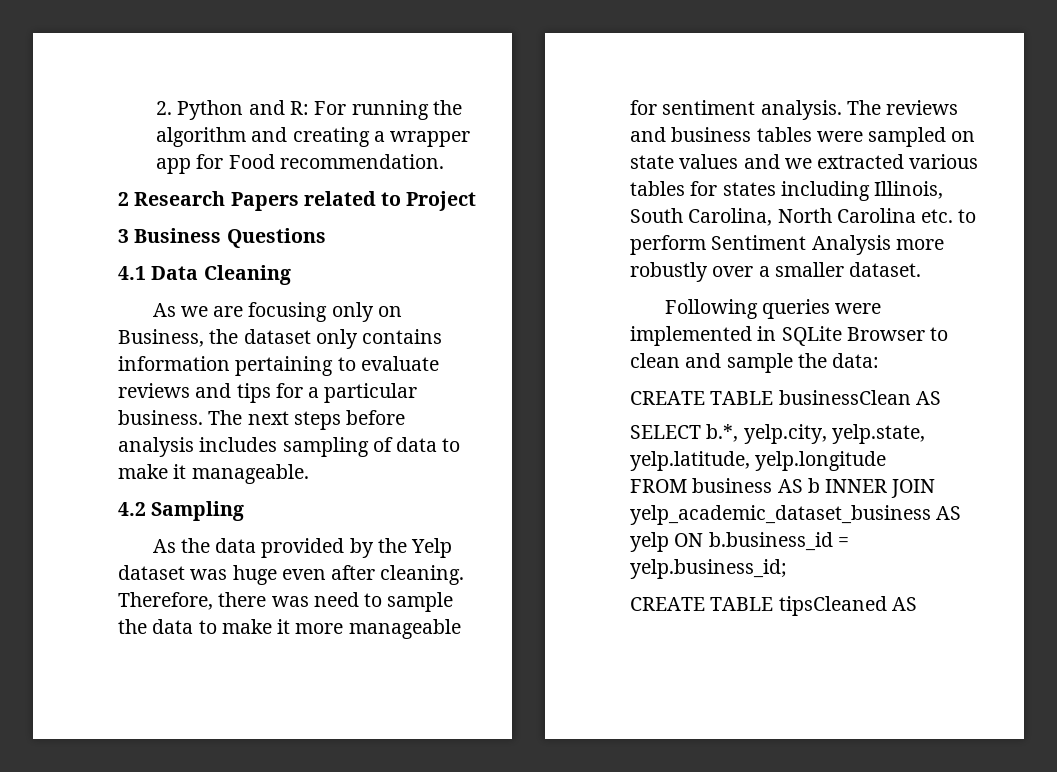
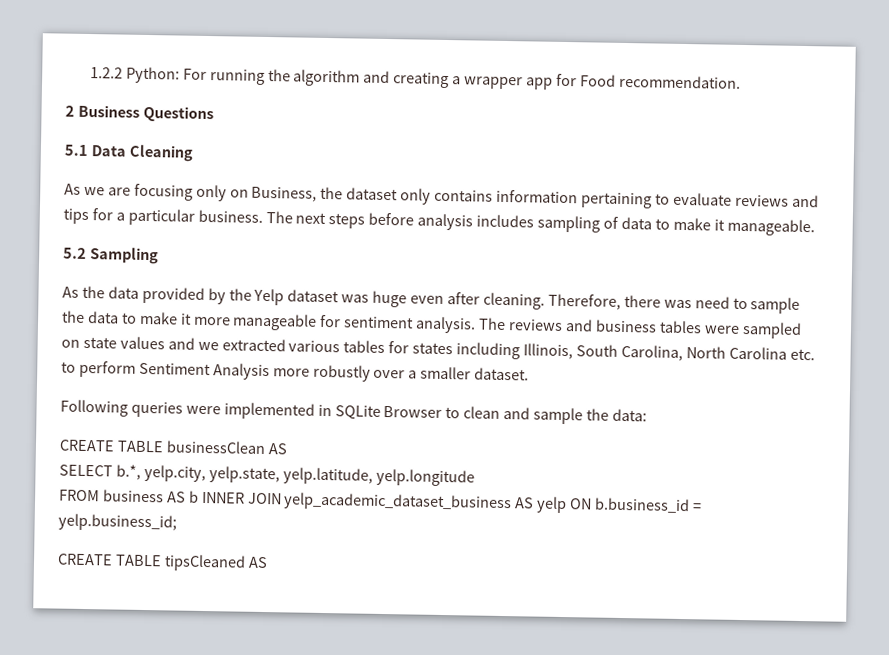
- 2. Python and R: For running the algorithm and creating a wrapper app for Food recommendation.
+ 1.2.2 Python: For running the algorithm and creating a wrapper app for Food recommendation.
- 2 Research Papers related to Project
- 3 Business Questions
+ 2 Business Questions
- 4.1 Data Cleaning
+ 5.1 Data Cleaning
- 4.2 Sampling
+ 5.2 Sampling

